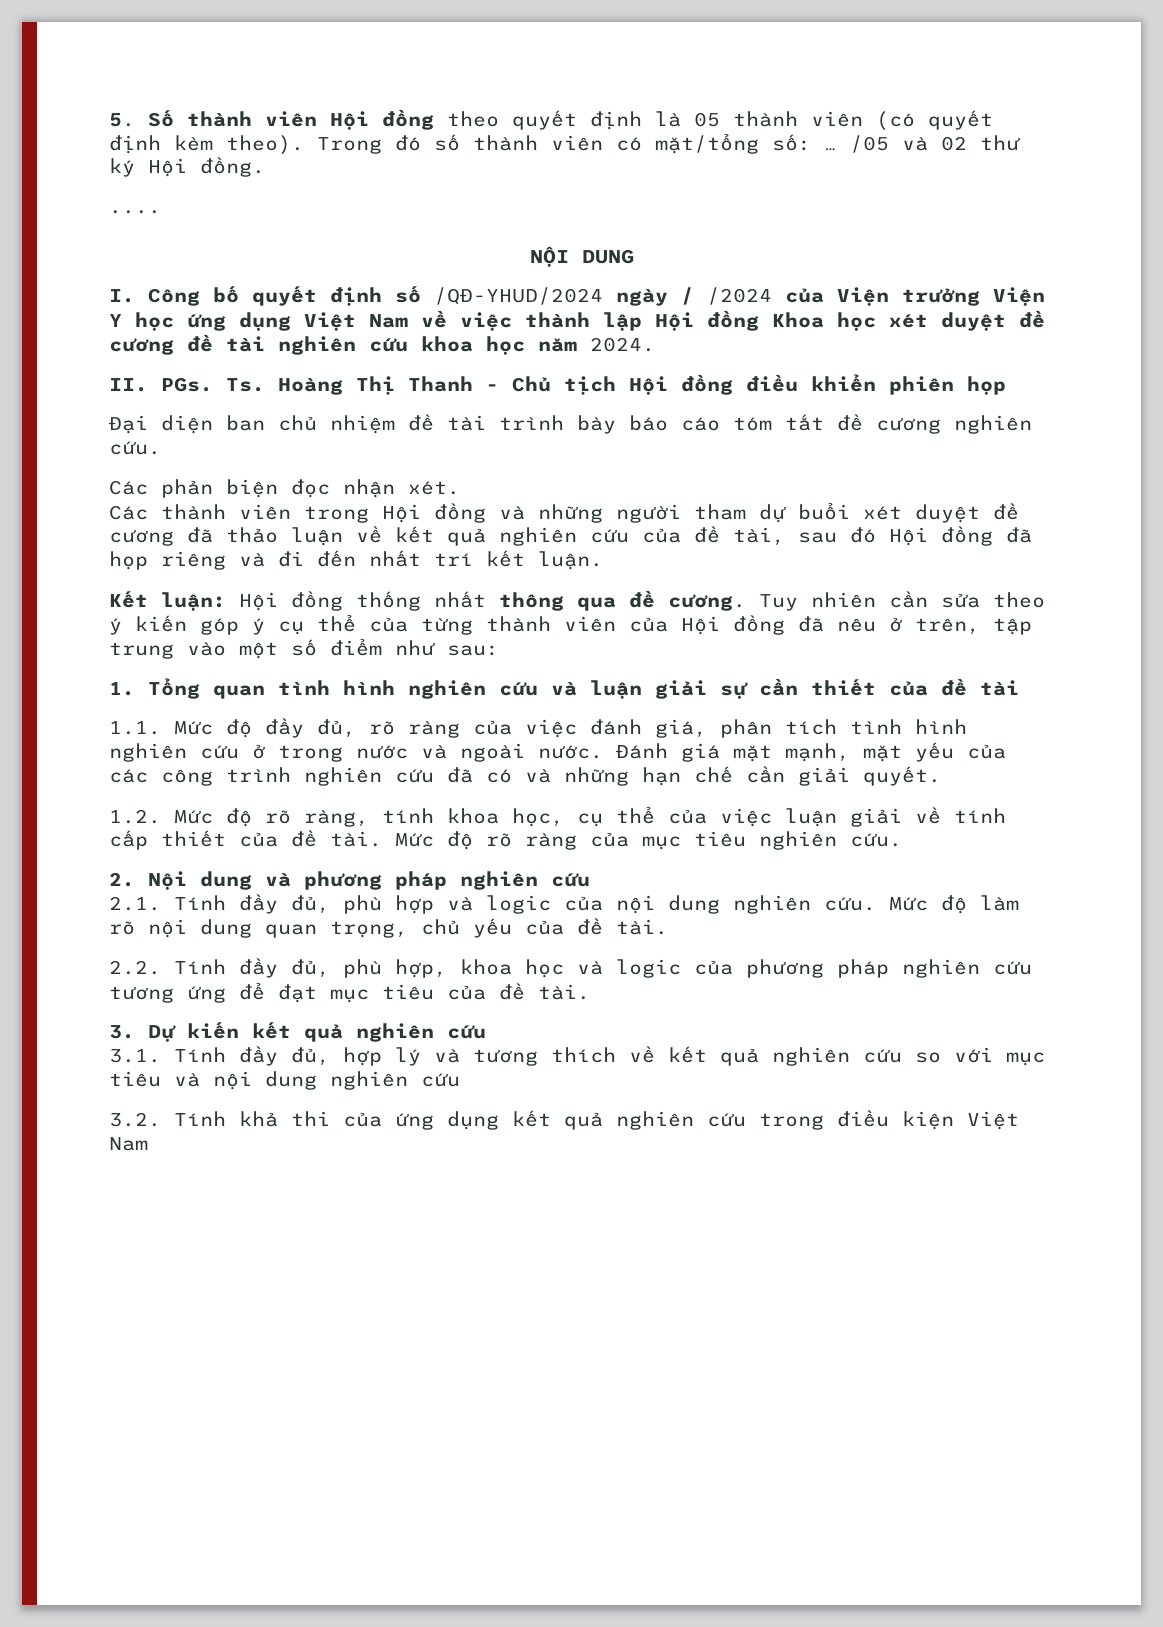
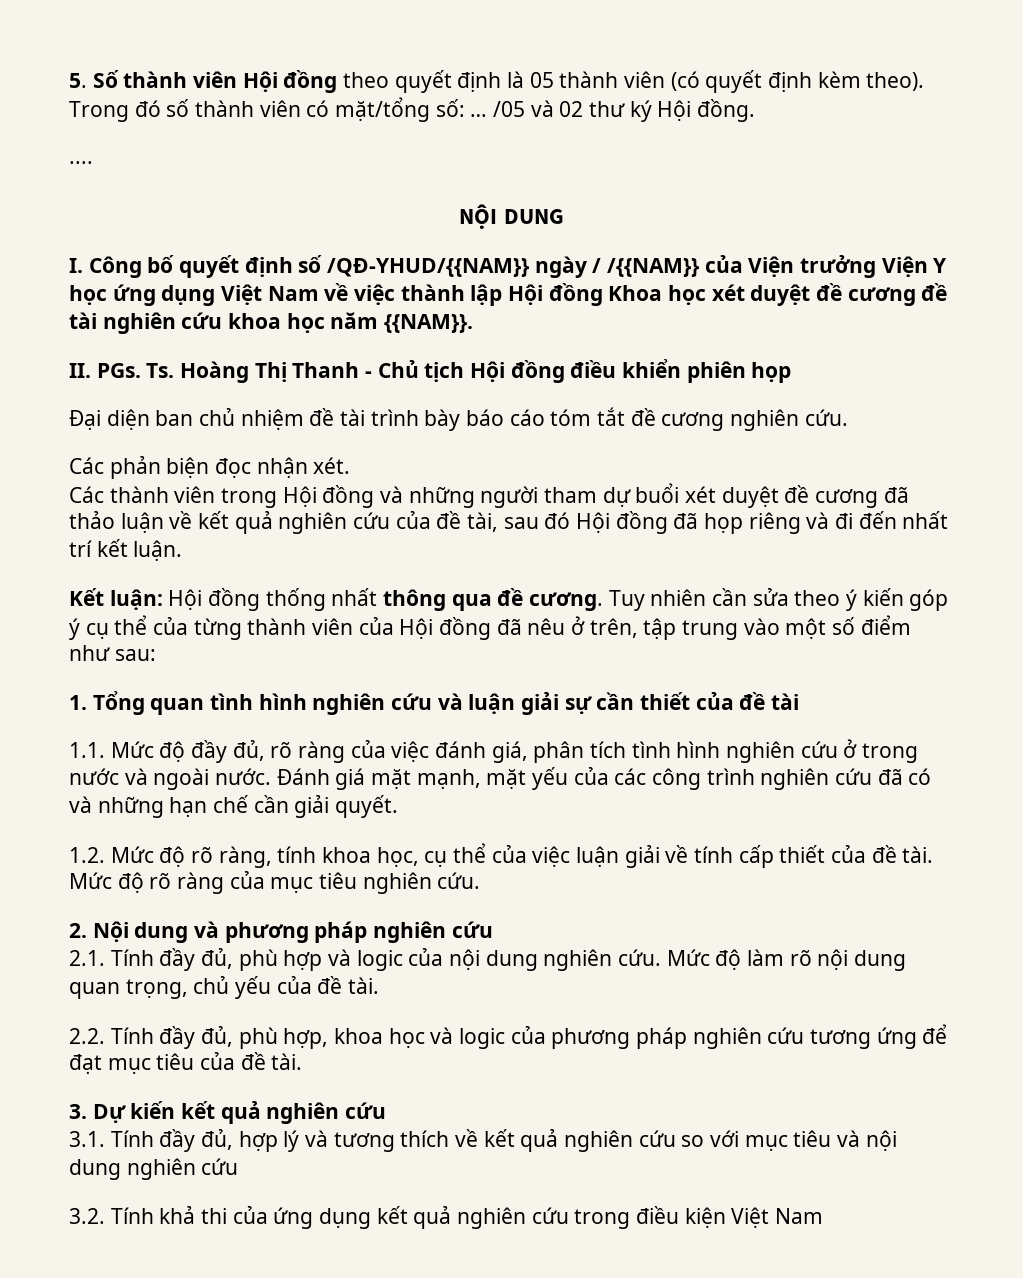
- I. Công bố quyết định số /QĐ-YHUD/2024 ngày / /2024 của Viện trưởng Viện Y học ứng dụng Việt Nam về việc thành lập Hội đồng Khoa học xét duyệt đề cương đề tài nghiên cứu khoa học năm 2024.
+ I. Công bố quyết định số /QĐ-YHUD/{{NAM}} ngày / /{{NAM}} của Viện trưởng Viện Y học ứng dụng Việt Nam về việc thành lập Hội đồng Khoa học xét duyệt đề cương đề tài nghiên cứu khoa học năm {{NAM}}.

